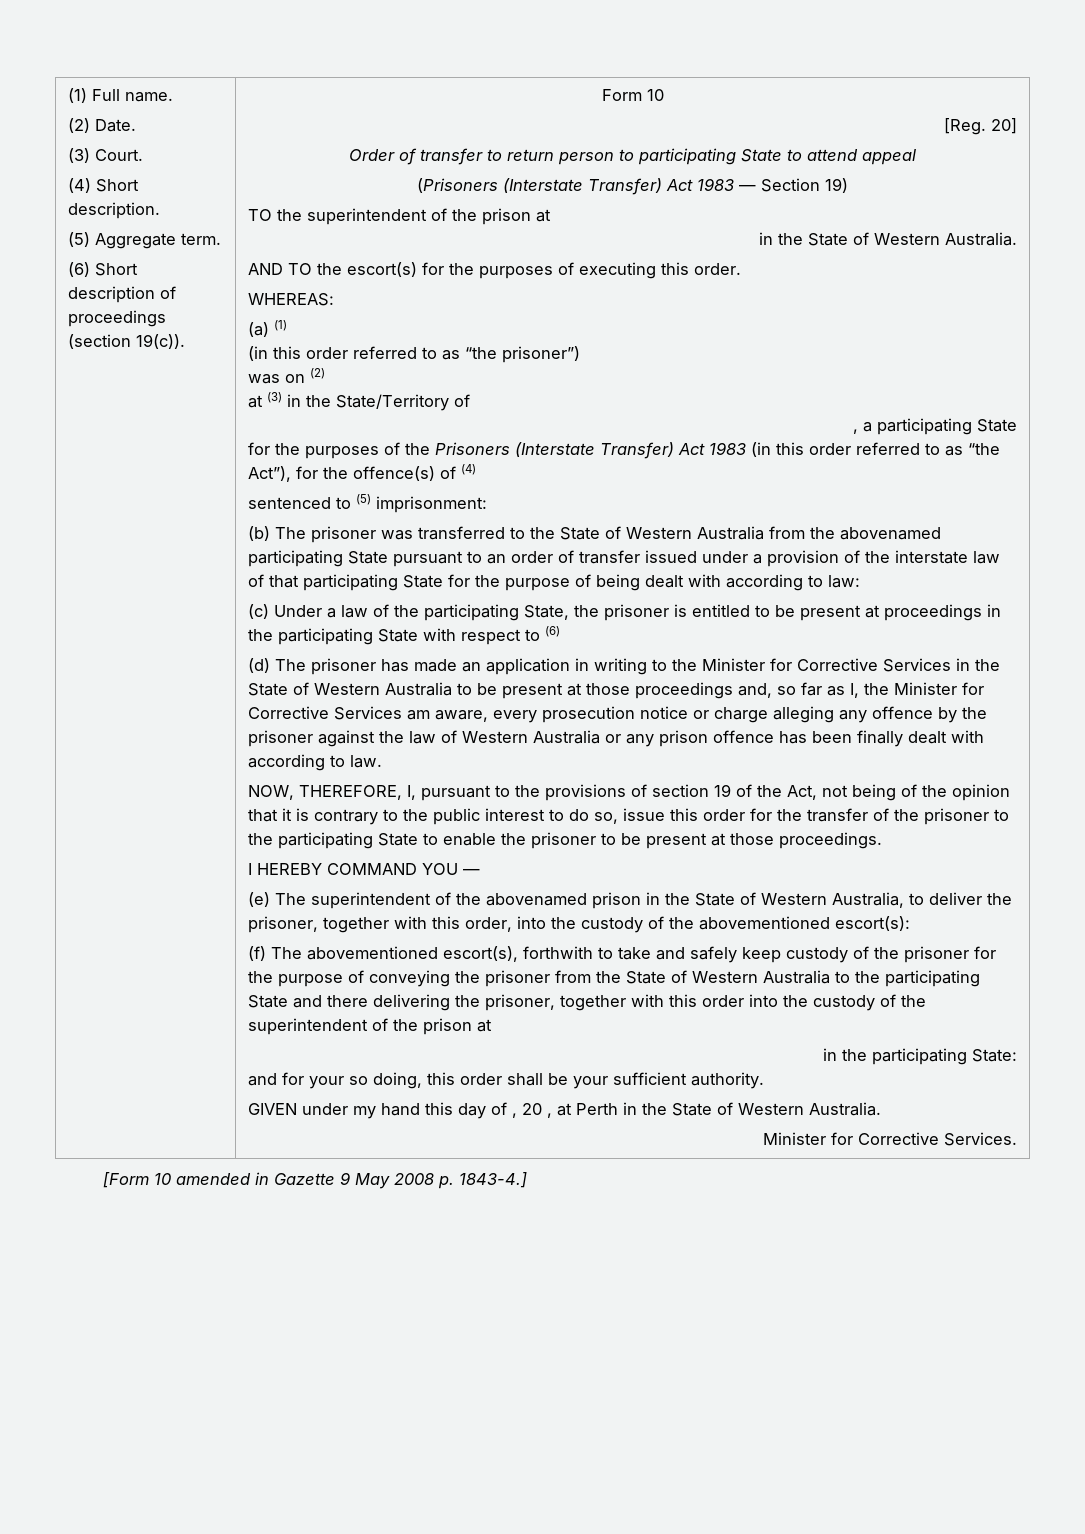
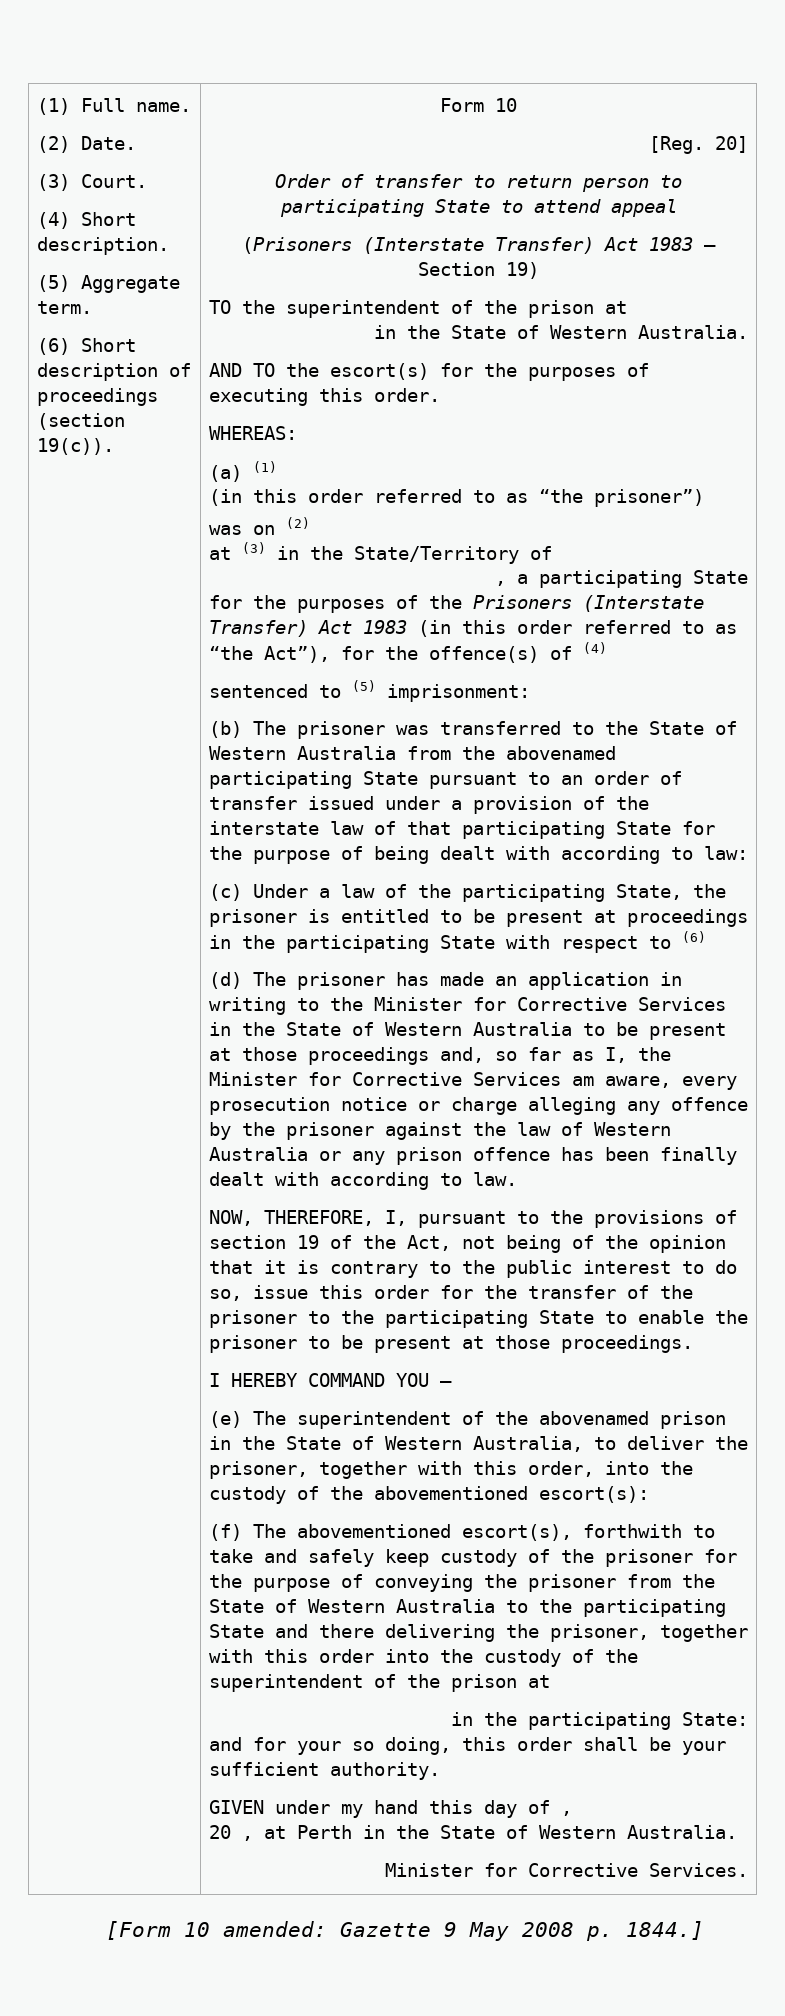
- GIVEN under my hand this day of , 20 , at Perth in the State of Western Australia.
+ GIVEN under my hand this day of ,
+ 20 , at Perth in the State of Western Australia.
- [Form 10 amended in Gazette 9 May 2008 p. 1843-4.]
+ [Form 10 amended: Gazette 9 May 2008 p. 1844.]

